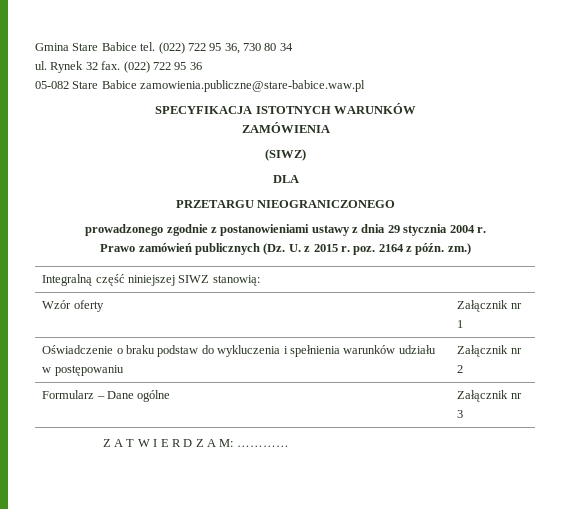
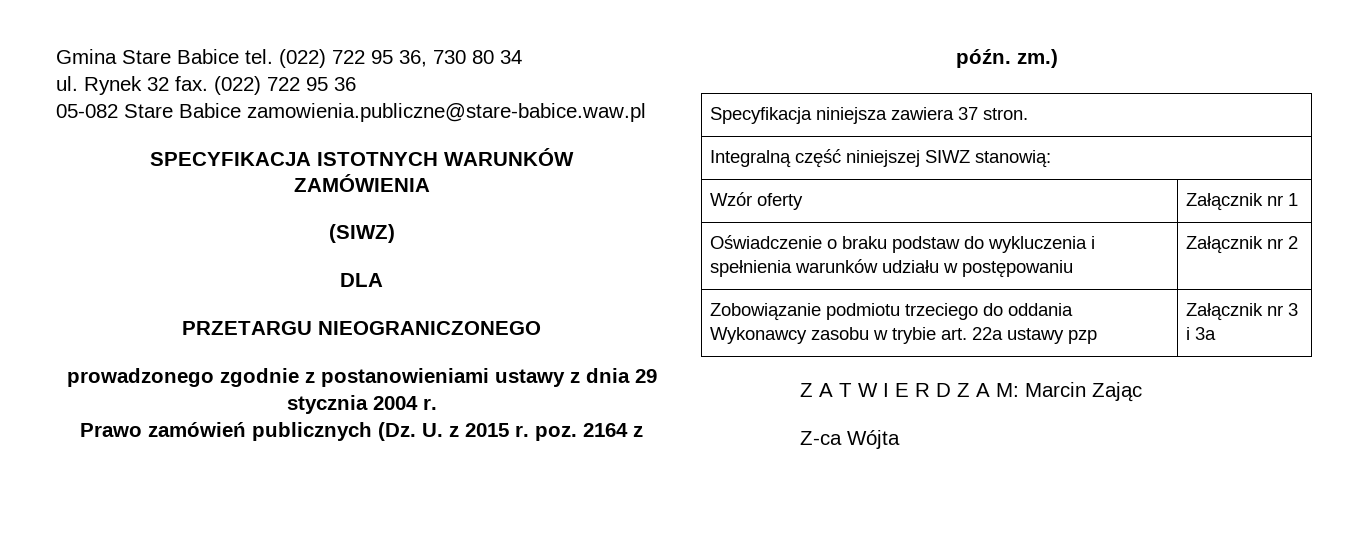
+ Specyfikacja niniejsza zawiera 37 stron.
- Formularz – Dane ogólne | Załącznik nr 3
+ Zobowiązanie podmiotu trzeciego do oddania Wykonawcy zasobu w trybie art. 22a ustawy pzp | Załącznik nr 3 i 3a
- Z A T W I E R D Z A M: …………
+ Z A T W I E R D Z A M: Marcin Zając
+ Z-ca Wójta

